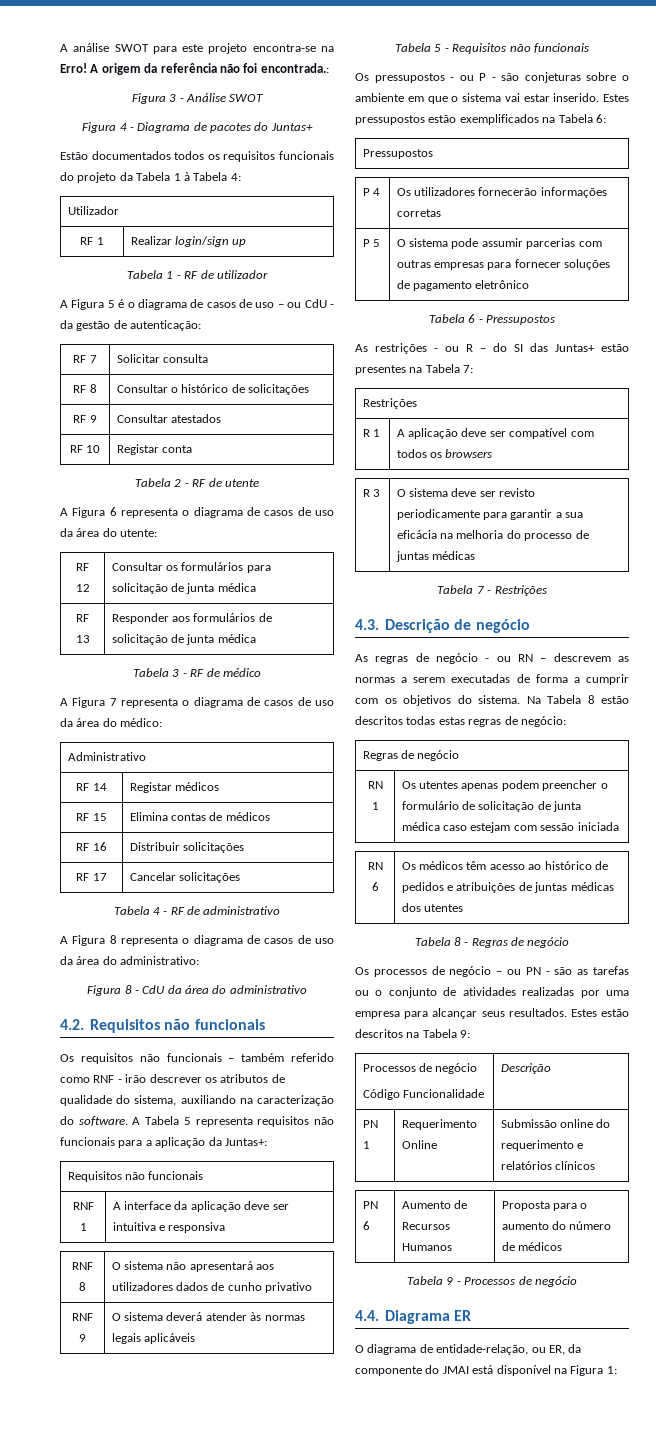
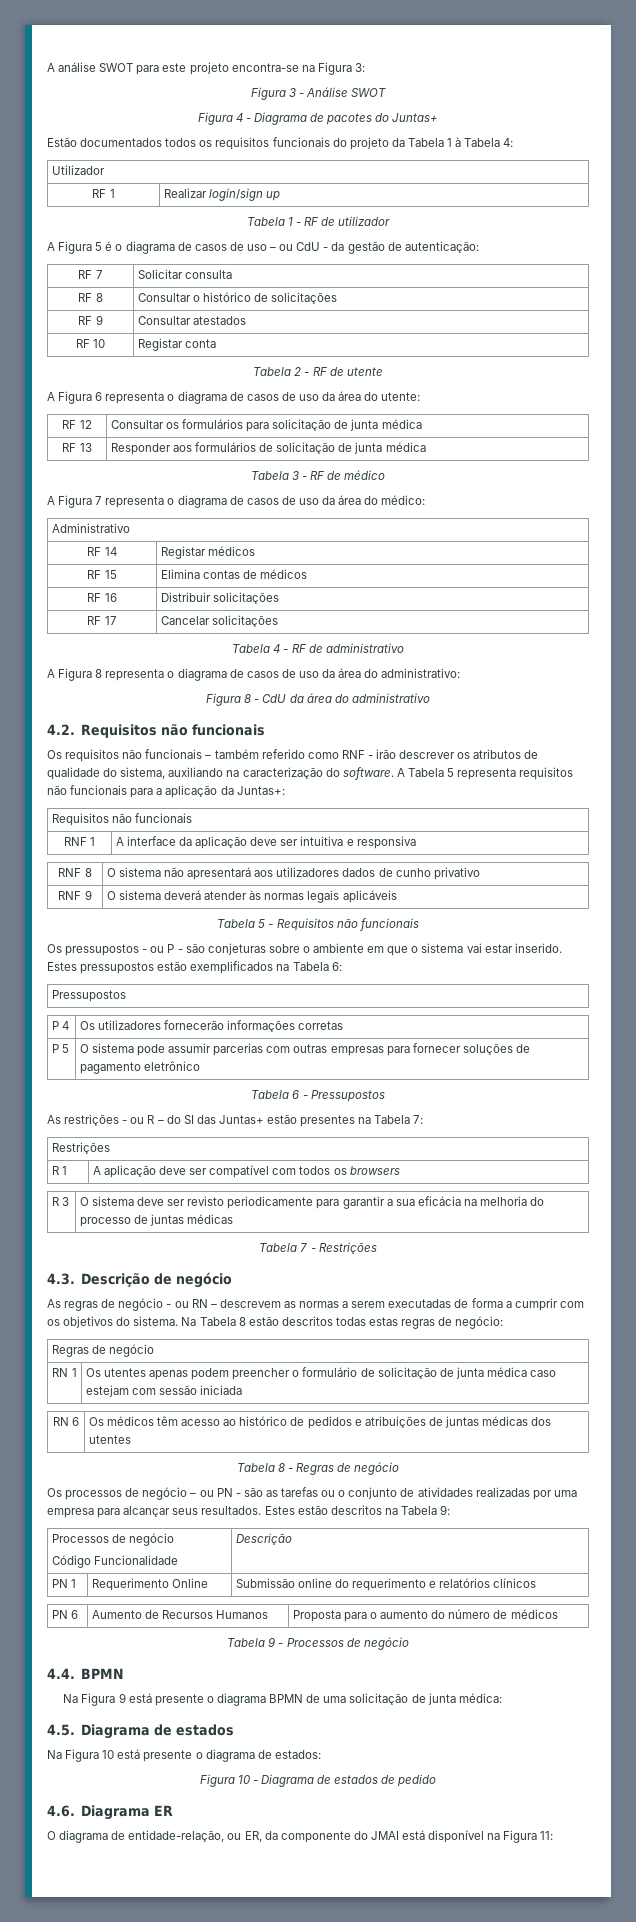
- A análise SWOT para este projeto encontra-se na Erro! A origem da referência não foi encontrada.:
+ A análise SWOT para este projeto encontra-se na Figura 3:
- 4.4. Diagrama ER
+ 4.4. BPMN
+ Na Figura 9 está presente o diagrama BPMN de uma solicitação de junta médica:
+ 4.5. Diagrama de estados
+ Na Figura 10 está presente o diagrama de estados:
+ Figura 10 - Diagrama de estados de pedido
+ 4.6. Diagrama ER
- O diagrama de entidade-relação, ou ER, da componente do JMAI está disponível na Figura 1:
+ O diagrama de entidade-relação, ou ER, da componente do JMAI está disponível na Figura 11:

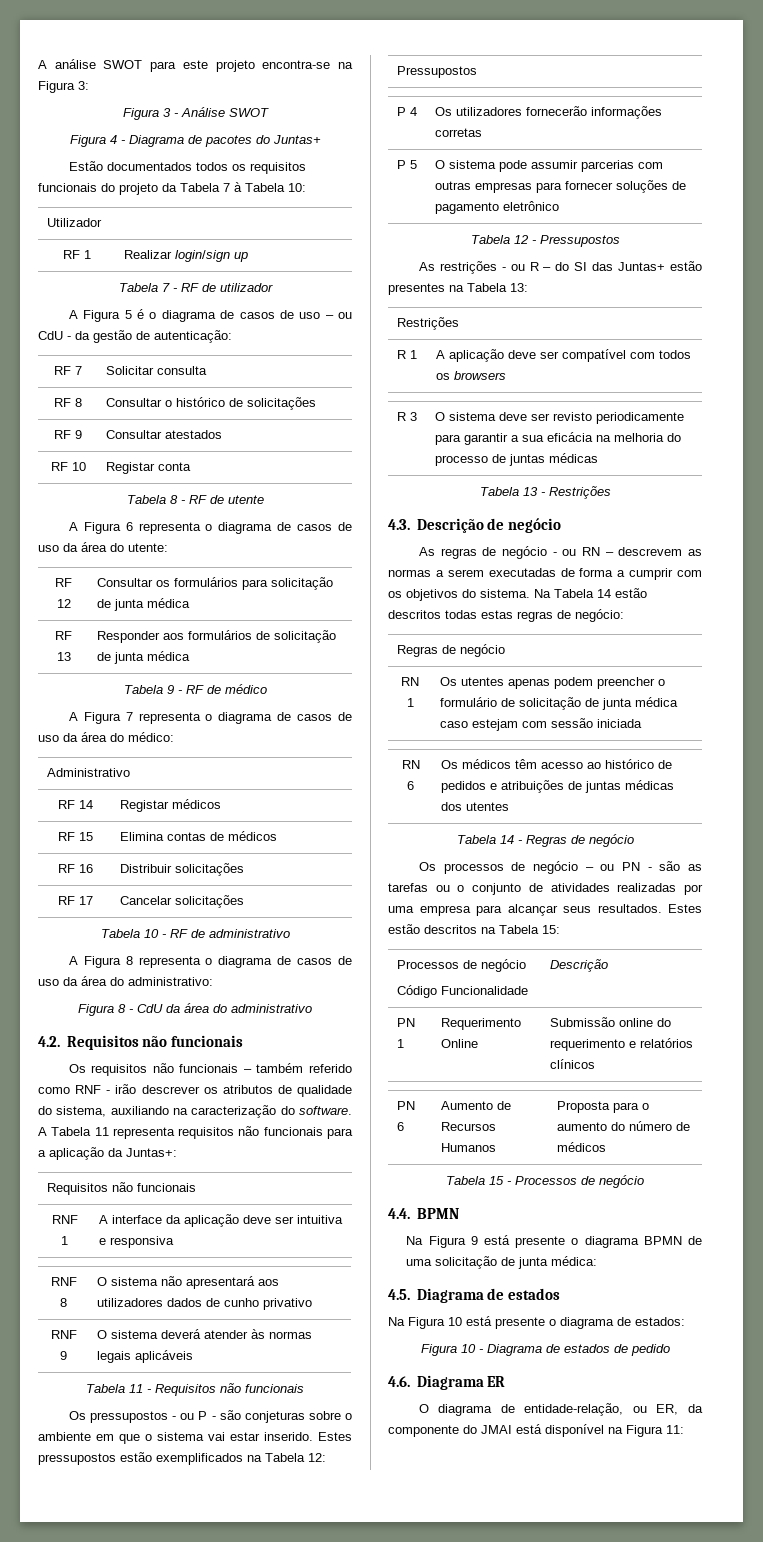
- Estão documentados todos os requisitos funcionais do projeto da Tabela 1 à Tabela 4:
+ Estão documentados todos os requisitos funcionais do projeto da Tabela 7 à Tabela 10:
- Tabela 1 - RF de utilizador
+ Tabela 7 - RF de utilizador
- Tabela 2 - RF de utente
+ Tabela 8 - RF de utente
- Tabela 3 - RF de médico
+ Tabela 9 - RF de médico
- Tabela 4 - RF de administrativo
+ Tabela 10 - RF de administrativo
- A Tabela 5 representa requisitos não funcionais para a aplicação da Juntas+:
+ A Tabela 11 representa requisitos não funcionais para a aplicação da Juntas+:
- Tabela 5 - Requisitos não funcionais
+ Tabela 11 - Requisitos não funcionais
- Estes pressupostos estão exemplificados na Tabela 6:
+ Estes pressupostos estão exemplificados na Tabela 12:
- Tabela 6 - Pressupostos
+ Tabela 12 - Pressupostos
- As restrições - ou R – do SI das Juntas+ estão presentes na Tabela 7:
+ As restrições - ou R – do SI das Juntas+ estão presentes na Tabela 13:
- Tabela 7 - Restrições
+ Tabela 13 - Restrições
- Na Tabela 8 estão descritos todas estas regras de negócio:
+ Na Tabela 14 estão descritos todas estas regras de negócio:
- Tabela 8 - Regras de negócio
+ Tabela 14 - Regras de negócio
- Estes estão descritos na Tabela 9:
+ Estes estão descritos na Tabela 15:
- Tabela 9 - Processos de negócio
+ Tabela 15 - Processos de negócio

